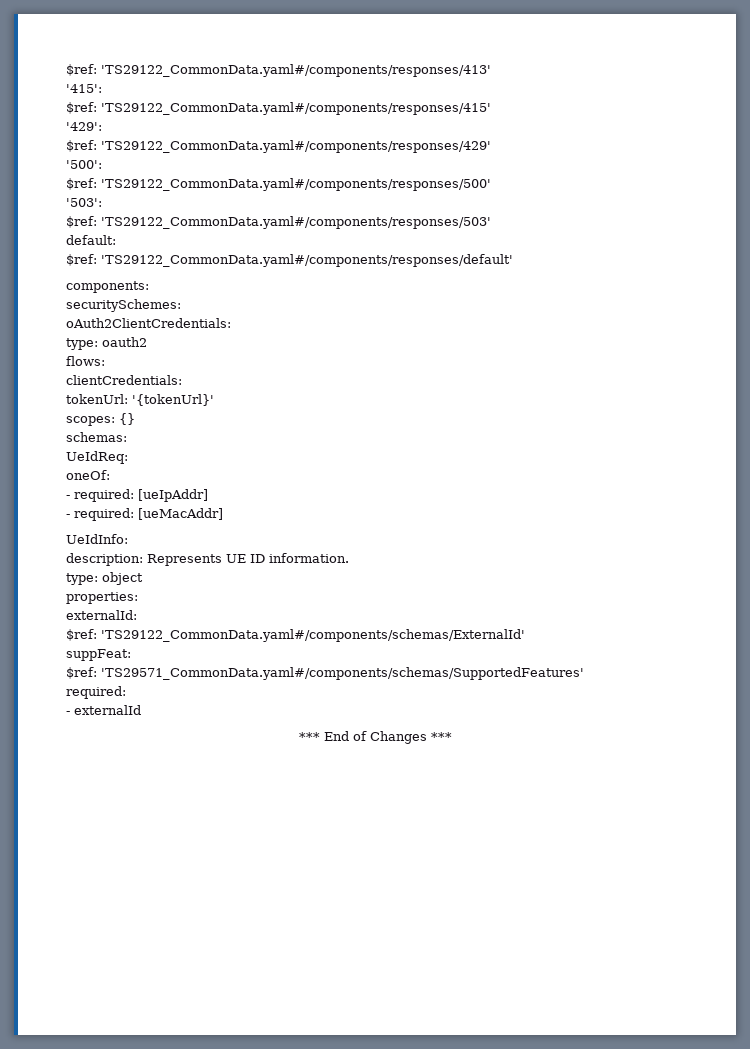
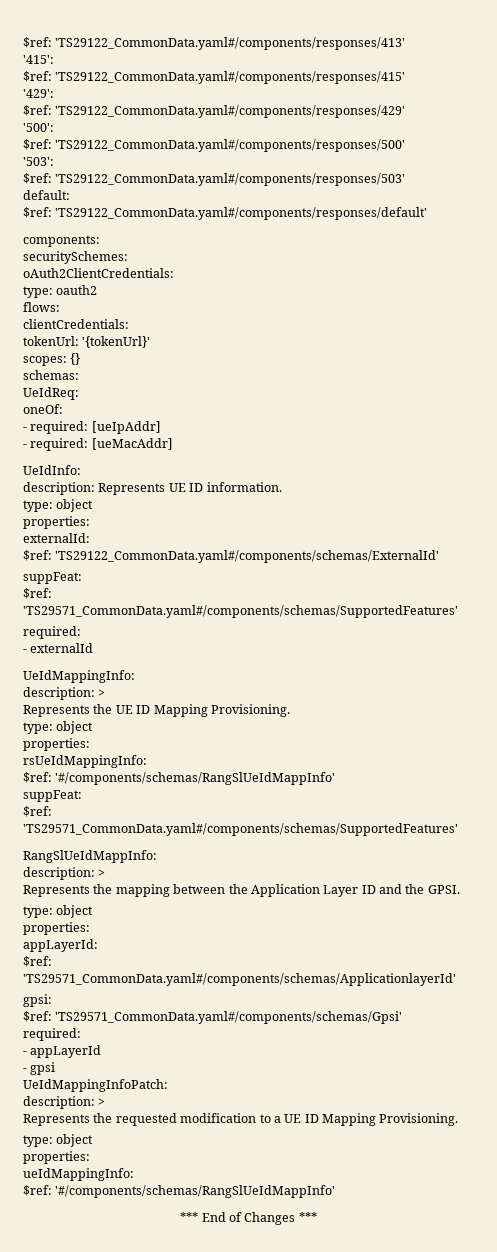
+ UeIdMappingInfo:
+ description: >
+ Represents the UE ID Mapping Provisioning.
+ type: object
+ properties:
+ rsUeIdMappingInfo:
+ $ref: '#/components/schemas/RangSlUeIdMappInfo'
+ suppFeat:
+ $ref: 'TS29571_CommonData.yaml#/components/schemas/SupportedFeatures'
+ RangSlUeIdMappInfo:
+ description: >
+ Represents the mapping between the Application Layer ID and the GPSI.
+ type: object
+ properties:
+ appLayerId:
+ $ref: 'TS29571_CommonData.yaml#/components/schemas/ApplicationlayerId'
+ gpsi:
+ $ref: 'TS29571_CommonData.yaml#/components/schemas/Gpsi'
+ required:
+ - appLayerId
+ - gpsi
+ UeIdMappingInfoPatch:
+ description: >
+ Represents the requested modification to a UE ID Mapping Provisioning.
+ type: object
+ properties:
+ ueIdMappingInfo:
+ $ref: '#/components/schemas/RangSlUeIdMappInfo'

